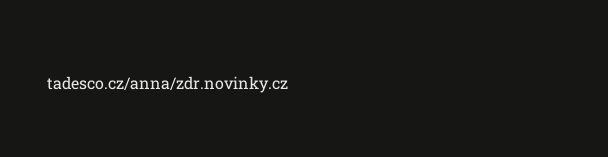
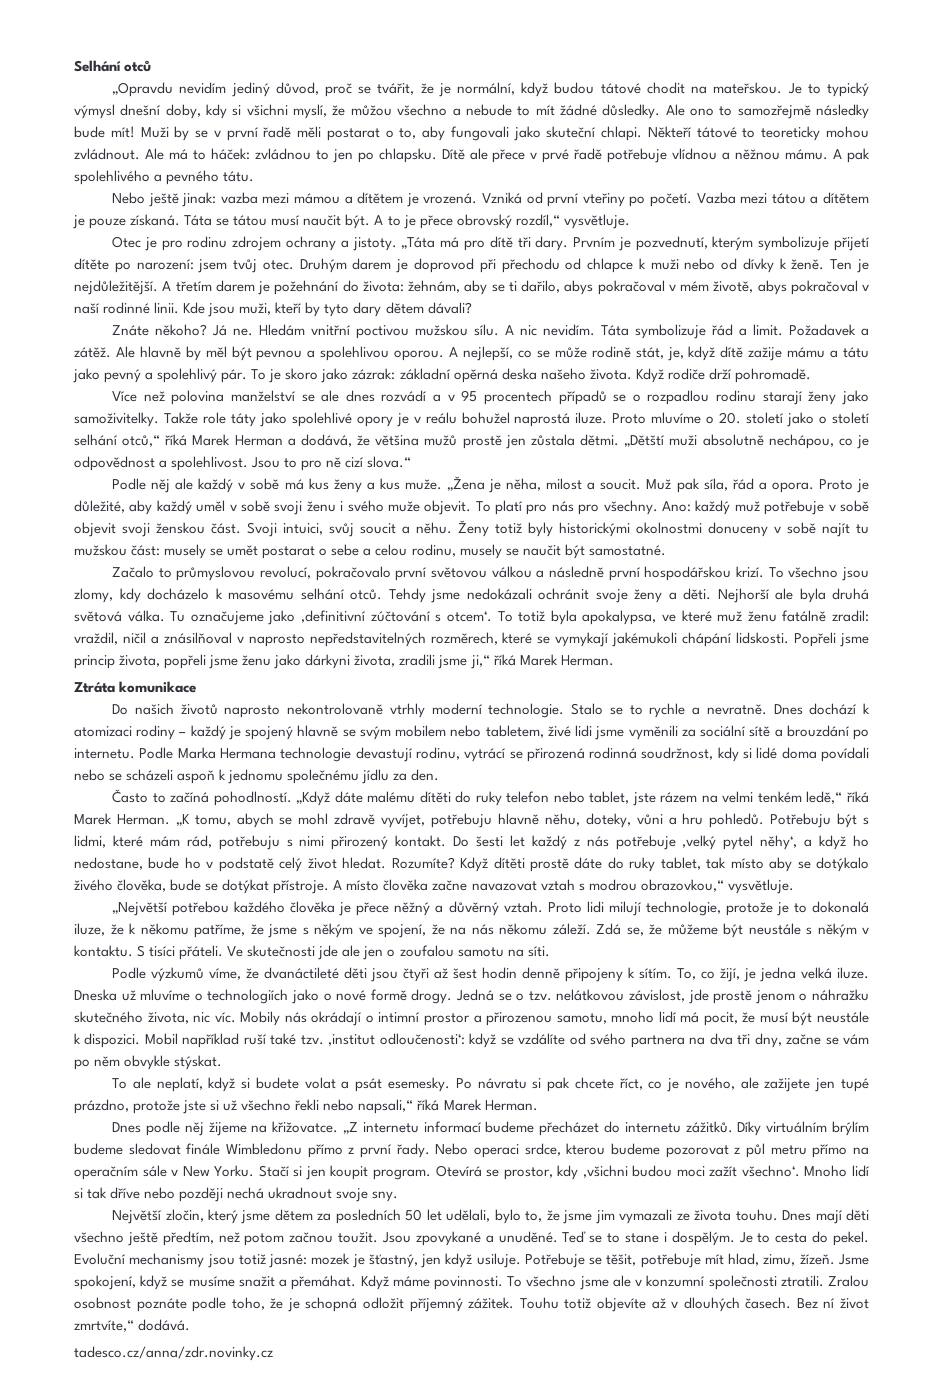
+ Selhání otců
+ „Opravdu nevidím jediný důvod, proč se tvářit, že je normální, když budou tátové chodit na mateřskou. Je to typický výmysl dnešní doby, kdy si všichni myslí, že můžou všechno a nebude to mít žádné důsledky. Ale ono to samozřejmě následky bude mít! Muži by se v první řadě měli postarat o to, aby fungovali jako skuteční chlapi. Někteří tátové to teoreticky mohou zvládnout. Ale má to háček: zvládnou to jen po chlapsku. Dítě ale přece v prvé řadě potřebuje vlídnou a něžnou mámu. A pak spolehlivého a pevného tátu.
+ Nebo ještě jinak: vazba mezi mámou a dítětem je vrozená. Vzniká od první vteřiny po početí. Vazba mezi tátou a dítětem je pouze získaná. Táta se tátou musí naučit být. A to je přece obrovský rozdíl,“ vysvětluje.
+ Otec je pro rodinu zdrojem ochrany a jistoty. „Táta má pro dítě tři dary. Prvním je pozvednutí, kterým symbolizuje přijetí dítěte po narození: jsem tvůj otec. Druhým darem je doprovod při přechodu od chlapce k muži nebo od dívky k ženě. Ten je nejdůležitější. A třetím darem je požehnání do života: žehnám, aby se ti dařilo, abys pokračoval v mém životě, abys pokračoval v naší rodinné linii. Kde jsou muži, kteří by tyto dary dětem dávali?
+ Znáte někoho? Já ne. Hledám vnitřní poctivou mužskou sílu. A nic nevidím. Táta symbolizuje řád a limit. Požadavek a zátěž. Ale hlavně by měl být pevnou a spolehlivou oporou. A nejlepší, co se může rodině stát, je, když dítě zažije mámu a tátu jako pevný a spolehlivý pár. To je skoro jako zázrak: základní opěrná deska našeho života. Když rodiče drží pohromadě.
+ Více než polovina manželství se ale dnes rozvádí a v 95 procentech případů se o rozpadlou rodinu starají ženy jako samoživitelky. Takže role táty jako spolehlivé opory je v reálu bohužel naprostá iluze. Proto mluvíme o 20. století jako o století selhání otců,“ říká Marek Herman a dodává, že většina mužů prostě jen zůstala dětmi. „Dětští muži absolutně nechápou, co je odpovědnost a spolehlivost. Jsou to pro ně cizí slova.“
+ Podle něj ale každý v sobě má kus ženy a kus muže. „Žena je něha, milost a soucit. Muž pak síla, řád a opora. Proto je důležité, aby každý uměl v sobě svoji ženu i svého muže objevit. To platí pro nás pro všechny. Ano: každý muž potřebuje v sobě objevit svoji ženskou část. Svoji intuici, svůj soucit a něhu. Ženy totiž byly historickými okolnostmi donuceny v sobě najít tu mužskou část: musely se umět postarat o sebe a celou rodinu, musely se naučit být samostatné.
+ Začalo to průmyslovou revolucí, pokračovalo první světovou válkou a následně první hospodářskou krizí. To všechno jsou zlomy, kdy docházelo k masovému selhání otců. Tehdy jsme nedokázali ochránit svoje ženy a děti. Nejhorší ale byla druhá světová válka. Tu označujeme jako ,definitivní zúčtování s otcem‘. To totiž byla apokalypsa, ve které muž ženu fatálně zradil: vraždil, ničil a znásilňoval v naprosto nepředstavitelných rozměrech, které se vymykají jakémukoli chápání lidskosti. Popřeli jsme princip života, popřeli jsme ženu jako dárkyni života, zradili jsme ji,“ říká Marek Herman.
+ Ztráta komunikace
+ Do našich životů naprosto nekontrolovaně vtrhly moderní technologie. Stalo se to rychle a nevratně. Dnes dochází k atomizaci rodiny – každý je spojený hlavně se svým mobilem nebo tabletem, živé lidi jsme vyměnili za sociální sítě a brouzdání po internetu. Podle Marka Hermana technologie devastují rodinu, vytrácí se přirozená rodinná soudržnost, kdy si lidé doma povídali nebo se scházeli aspoň k jednomu společnému jídlu za den.
+ Často to začíná pohodlností. „Když dáte malému dítěti do ruky telefon nebo tablet, jste rázem na velmi tenkém ledě,“ říká Marek Herman. „K tomu, abych se mohl zdravě vyvíjet, potřebuju hlavně něhu, doteky, vůni a hru pohledů. Potřebuju být s lidmi, které mám rád, potřebuju s nimi přirozený kontakt. Do šesti let každý z nás potřebuje ,velký pytel něhy‘, a když ho nedostane, bude ho v podstatě celý život hledat. Rozumíte? Když dítěti prostě dáte do ruky tablet, tak místo aby se dotýkalo živého člověka, bude se dotýkat přístroje. A místo člověka začne navazovat vztah s modrou obrazovkou,“ vysvětluje.
+ „Největší potřebou každého člověka je přece něžný a důvěrný vztah. Proto lidi milují technologie, protože je to dokonalá iluze, že k někomu patříme, že jsme s někým ve spojení, že na nás někomu záleží. Zdá se, že můžeme být neustále s někým v kontaktu. S tisíci přáteli. Ve skutečnosti jde ale jen o zoufalou samotu na síti.
+ Podle výzkumů víme, že dvanáctileté děti jsou čtyři až šest hodin denně připojeny k sítím. To, co žijí, je jedna velká iluze. Dneska už mluvíme o technologiích jako o nové formě drogy. Jedná se o tzv. nelátkovou závislost, jde prostě jenom o náhražku skutečného života, nic víc. Mobily nás okrádají o intimní prostor a přirozenou samotu, mnoho lidí má pocit, že musí být neustále k dispozici. Mobil například ruší také tzv. ,institut odloučenosti‘: když se vzdálíte od svého partnera na dva tři dny, začne se vám po něm obvykle stýskat.
+ To ale neplatí, když si budete volat a psát esemesky. Po návratu si pak chcete říct, co je nového, ale zažijete jen tupé prázdno, protože jste si už všechno řekli nebo napsali,“ říká Marek Herman.
+ Dnes podle něj žijeme na křižovatce. „Z internetu informací budeme přecházet do internetu zážitků. Díky virtuálním brýlím budeme sledovat finále Wimbledonu přímo z první řady. Nebo operaci srdce, kterou budeme pozorovat z půl metru přímo na operačním sále v New Yorku. Stačí si jen koupit program. Otevírá se prostor, kdy ,všichni budou moci zažít všechno‘. Mnoho lidí si tak dříve nebo později nechá ukradnout svoje sny.
+ Největší zločin, který jsme dětem za posledních 50 let udělali, bylo to, že jsme jim vymazali ze života touhu. Dnes mají děti všechno ještě předtím, než potom začnou toužit. Jsou zpovykané a unuděné. Teď se to stane i dospělým. Je to cesta do pekel. Evoluční mechanismy jsou totiž jasné: mozek je šťastný, jen když usiluje. Potřebuje se těšit, potřebuje mít hlad, zimu, žízeň. Jsme spokojení, když se musíme snažit a přemáhat. Když máme povinnosti. To všechno jsme ale v konzumní společnosti ztratili. Zralou osobnost poznáte podle toho, že je schopná odložit příjemný zážitek. Touhu totiž objevíte až v dlouhých časech. Bez ní život zmrtvíte,“ dodává.

